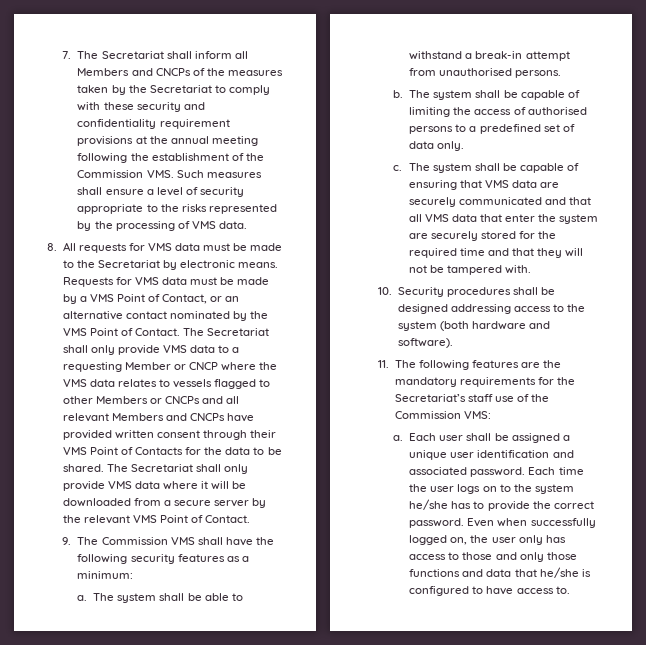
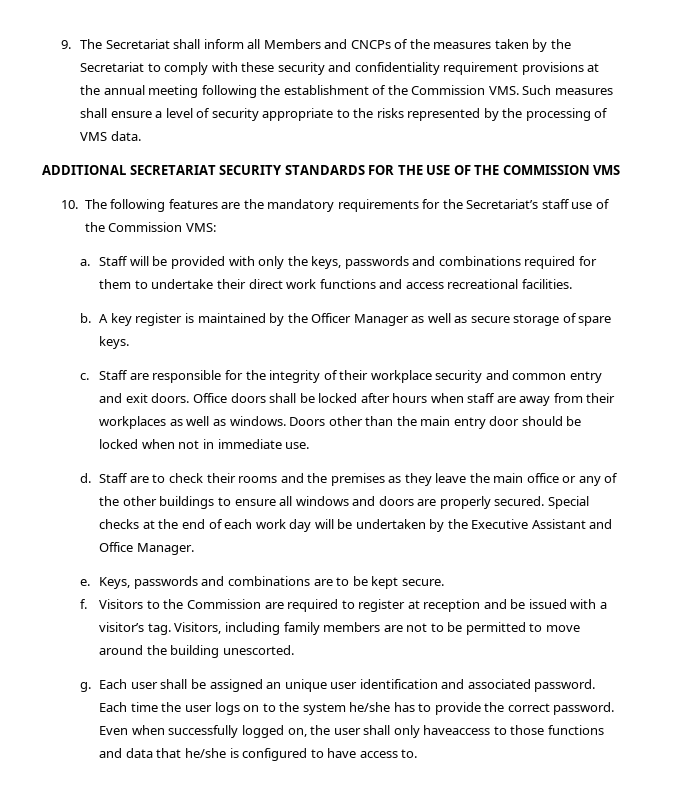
- 7. The Secretariat shall inform all Members and CNCPs of the measures taken by the Secretariat to comply with these security and confidentiality requirement provisions at the annual meeting following the establishment of the Commission VMS. Such measures shall ensure a level of security appropriate to the risks represented by the processing of VMS data.
+ 9. The Secretariat shall inform all Members and CNCPs of the measures taken by the Secretariat to comply with these security and confidentiality requirement provisions at the annual meeting following the establishment of the Commission VMS. Such measures shall ensure a level of security appropriate to the risks represented by the processing of VMS data.
- 8. All requests for VMS data must be made to the Secretariat by electronic means. Requests for VMS data must be made by a VMS Point of Contact, or an alternative contact nominated by the VMS Point of Contact. The Secretariat shall only provide VMS data to a requesting Member or CNCP where the VMS data relates to vessels flagged to other Members or CNCPs and all relevant Members and CNCPs have provided written consent through their VMS Point of Contacts for the data to be shared. The Secretariat shall only provide VMS data where it will be downloaded from a secure server by the relevant VMS Point of Contact.
- 9. The Commission VMS shall have the following security features as a minimum:
- a. The system shall be able to withstand a break-in attempt from unauthorised persons.
- b. The system shall be capable of limiting the access of authorised persons to a predefined set of data only.
- c. The system shall be capable of ensuring that VMS data are securely communicated and that all VMS data that enter the system are securely stored for the required time and that they will not be tampered with.
- 10. Security procedures shall be designed addressing access to the system (both hardware and software).
- 11. The following features are the mandatory requirements for the Secretariat’s staff use of the Commission VMS:
+ ADDITIONAL SECRETARIAT SECURITY STANDARDS FOR THE USE OF THE COMMISSION VMS
+ 10. The following features are the mandatory requirements for the Secretariat’s staff use of the Commission VMS:
+ Staff will be provided with only the keys, passwords and combinations required for them to undertake their direct work functions and access recreational facilities.
+ b. A key register is maintained by the Officer Manager as well as secure storage of spare keys.
+ c. Staff are responsible for the integrity of their workplace security and common entry and exit doors. Office doors shall be locked after hours when staff are away from their workplaces as well as windows. Doors other than the main entry door should be locked when not in immediate use.
+ d. Staff are to check their rooms and the premises as they leave the main office or any of the other buildings to ensure all windows and doors are properly secured. Special checks at the end of each work day will be undertaken by the Executive Assistant and Office Manager.
+ e. Keys, passwords and combinations are to be kept secure.
+ f. Visitors to the Commission are required to register at reception and be issued with a visitor’s tag. Visitors, including family members are not to be permitted to move around the building unescorted.
+ g.
- Each user shall be assigned a unique user identification and associated password.
+ Each user shall be assigned an unique user identification and associated password.
- Even when successfully logged on, the user only has access to those and only those functions and data that he/she is configured to have access to.
+ Even when successfully logged on, the user shall only haveaccess to those functions and data that he/she is configured to have access to.

